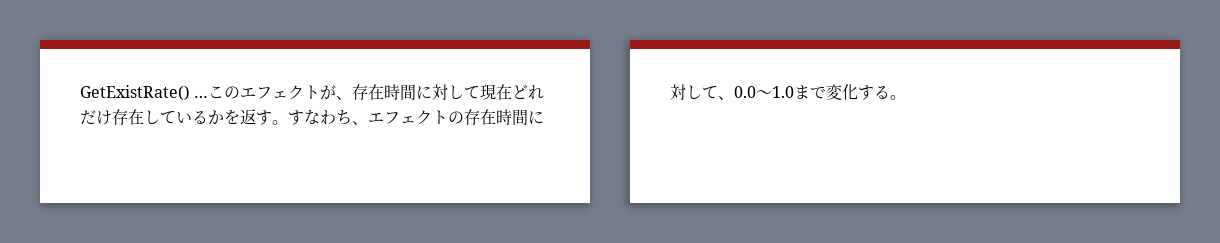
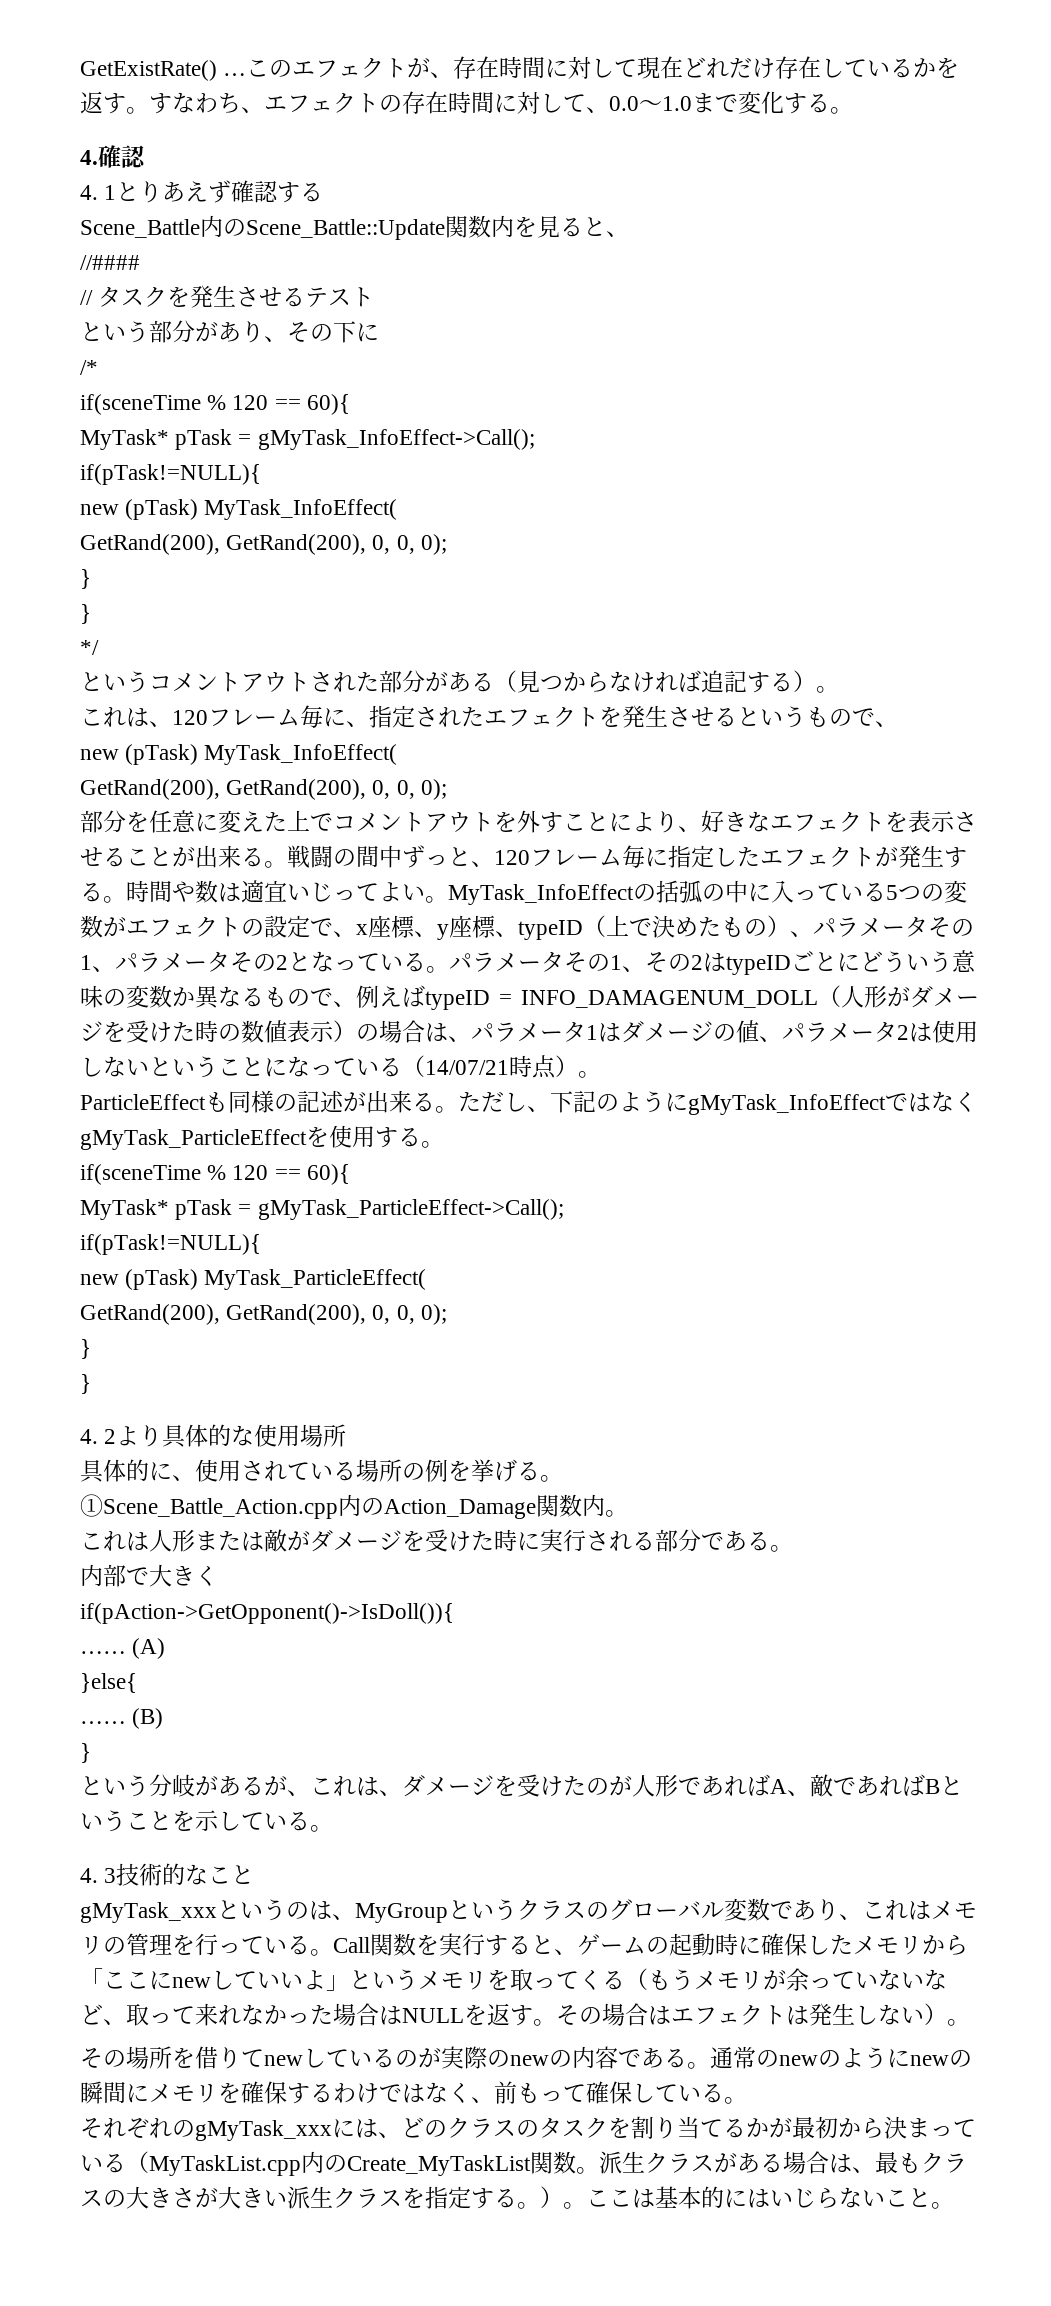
+ 4.確認
+ 4. 1とりあえず確認する
+ Scene_Battle内のScene_Battle::Update関数内を見ると、
+ //####
+ // タスクを発生させるテスト
+ という部分があり、その下に
+ /*
+ if(sceneTime % 120 == 60){
+ MyTask* pTask = gMyTask_InfoEffect->Call();
+ if(pTask!=NULL){
+ new (pTask) MyTask_InfoEffect(
+ GetRand(200), GetRand(200), 0, 0, 0);
+ }
+ }
+ */
+ というコメントアウトされた部分がある（見つからなければ追記する）。
+ これは、120フレーム毎に、指定されたエフェクトを発生させるというもので、
+ new (pTask) MyTask_InfoEffect(
+ GetRand(200), GetRand(200), 0, 0, 0);
+ 部分を任意に変えた上でコメントアウトを外すことにより、好きなエフェクトを表示させることが出来る。戦闘の間中ずっと、120フレーム毎に指定したエフェクトが発生する。時間や数は適宜いじってよい。MyTask_InfoEffectの括弧の中に入っている5つの変数がエフェクトの設定で、x座標、y座標、typeID（上で決めたもの）、パラメータその1、パラメータその2となっている。パラメータその1、その2はtypeIDごとにどういう意味の変数か異なるもので、例えばtypeID = INFO_DAMAGENUM_DOLL（人形がダメージを受けた時の数値表示）の場合は、パラメータ1はダメージの値、パラメータ2は使用しないということになっている（14/07/21時点）。
+ ParticleEffectも同様の記述が出来る。ただし、下記のようにgMyTask_InfoEffectではなくgMyTask_ParticleEffectを使用する。
+ if(sceneTime % 120 == 60){
+ MyTask* pTask = gMyTask_ParticleEffect->Call();
+ if(pTask!=NULL){
+ new (pTask) MyTask_ParticleEffect(
+ GetRand(200), GetRand(200), 0, 0, 0);
+ }
+ }
+ 4. 2より具体的な使用場所
+ 具体的に、使用されている場所の例を挙げる。
+ ①Scene_Battle_Action.cpp内のAction_Damage関数内。
+ これは人形または敵がダメージを受けた時に実行される部分である。
+ 内部で大きく
+ if(pAction->GetOpponent()->IsDoll()){
+ …… (A)
+ }else{
+ …… (B)
+ }
+ という分岐があるが、これは、ダメージを受けたのが人形であればA、敵であればBということを示している。
+ 4. 3技術的なこと
+ gMyTask_xxxというのは、MyGroupというクラスのグローバル変数であり、これはメモリの管理を行っている。Call関数を実行すると、ゲームの起動時に確保したメモリから「ここにnewしていいよ」というメモリを取ってくる（もうメモリが余っていないなど、取って来れなかった場合はNULLを返す。その場合はエフェクトは発生しない）。
+ その場所を借りてnewしているのが実際のnewの内容である。通常のnewのようにnewの瞬間にメモリを確保するわけではなく、前もって確保している。
+ それぞれのgMyTask_xxxには、どのクラスのタスクを割り当てるかが最初から決まっている（MyTaskList.cpp内のCreate_MyTaskList関数。派生クラスがある場合は、最もクラスの大きさが大きい派生クラスを指定する。）。ここは基本的にはいじらないこと。

